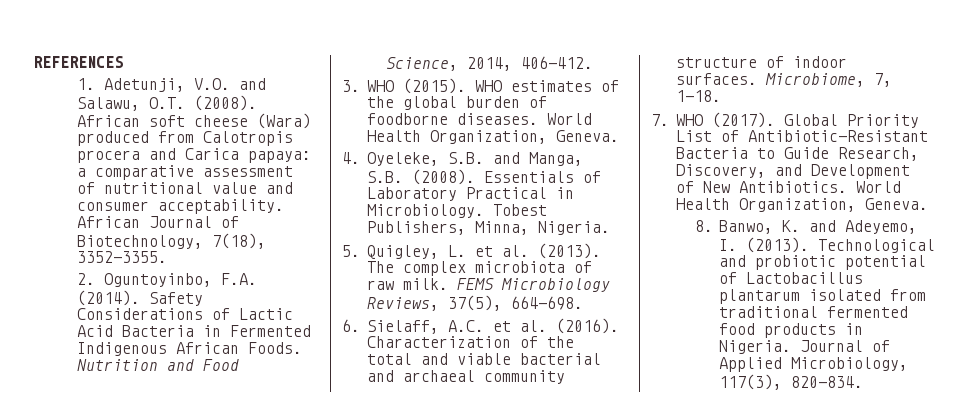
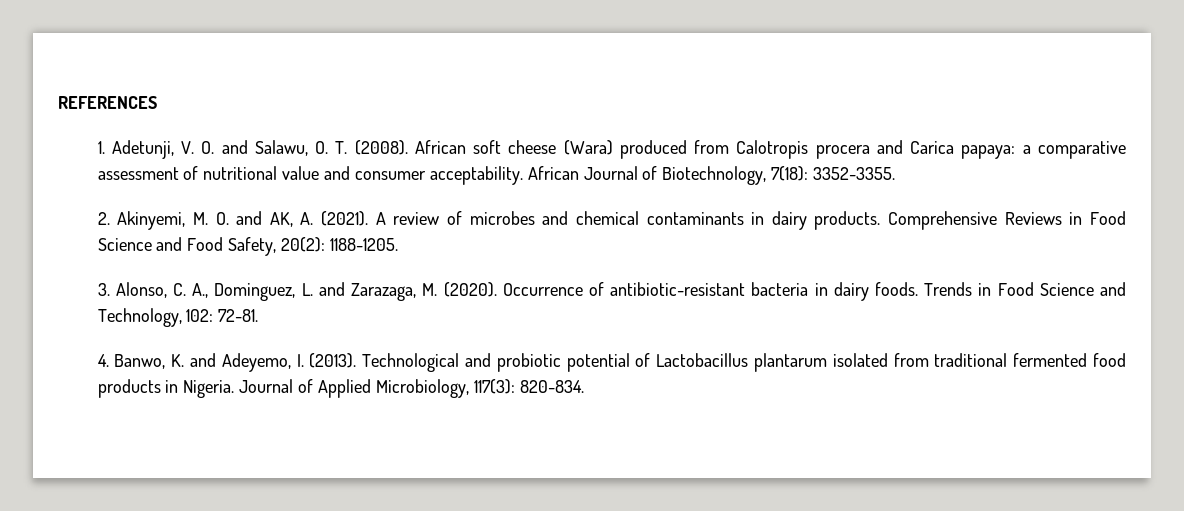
- 1. Adetunji, V.O. and Salawu, O.T. (2008).
+ 1. Adetunji, V. O. and Salawu, O. T. (2008).
- African Journal of Biotechnology, 7(18), 3352-3355.
+ African Journal of Biotechnology, 7(18): 3352-3355.
- 2. Oguntoyinbo, F.A. (2014). Safety Considerations of Lactic Acid Bacteria in Fermented Indigenous African Foods. Nutrition and Food Science, 2014, 406-412.
- 3. WHO (2015). WHO estimates of the global burden of foodborne diseases. World Health Organization, Geneva.
- 4. Oyeleke, S.B. and Manga, S.B. (2008). Essentials of Laboratory Practical in Microbiology. Tobest Publishers, Minna, Nigeria.
- 5. Quigley, L. et al. (2013). The complex microbiota of raw milk. FEMS Microbiology Reviews, 37(5), 664-698.
- 6. Sielaff, A.C. et al. (2016). Characterization of the total and viable bacterial and archaeal community structure of indoor surfaces. Microbiome, 7, 1-18.
- 7. WHO (2017). Global Priority List of Antibiotic-Resistant Bacteria to Guide Research, Discovery, and Development of New Antibiotics. World Health Organization, Geneva.
- 8. Banwo, K. and Adeyemo, I. (2013).
+ 2. Akinyemi, M. O. and AK, A. (2021). A review of microbes and chemical contaminants in dairy products. Comprehensive Reviews in Food Science and Food Safety, 20(2): 1188-1205.
+ 3. Alonso, C. A., Dominguez, L. and Zarazaga, M. (2020). Occurrence of antibiotic-resistant bacteria in dairy foods. Trends in Food Science and Technology, 102: 72-81.
+ 4. Banwo, K. and Adeyemo, I. (2013).
- Journal of Applied Microbiology, 117(3), 820-834.
+ Journal of Applied Microbiology, 117(3): 820-834.

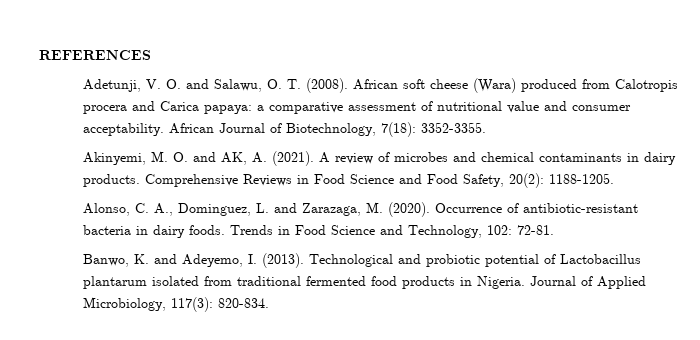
- 1. Adetunji, V. O. and Salawu, O. T. (2008).
+ Adetunji, V. O. and Salawu, O. T. (2008).
- 2. Akinyemi, M. O. and AK, A. (2021).
+ Akinyemi, M. O. and AK, A. (2021).
- 3. Alonso, C. A., Dominguez, L. and Zarazaga, M. (2020).
+ Alonso, C. A., Dominguez, L. and Zarazaga, M. (2020).
- 4. Banwo, K. and Adeyemo, I. (2013).
+ Banwo, K. and Adeyemo, I. (2013).

